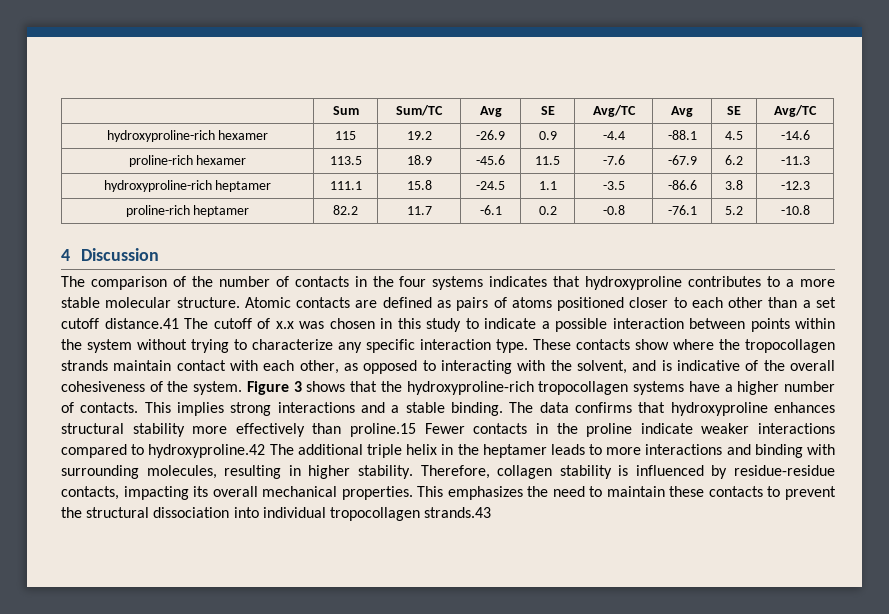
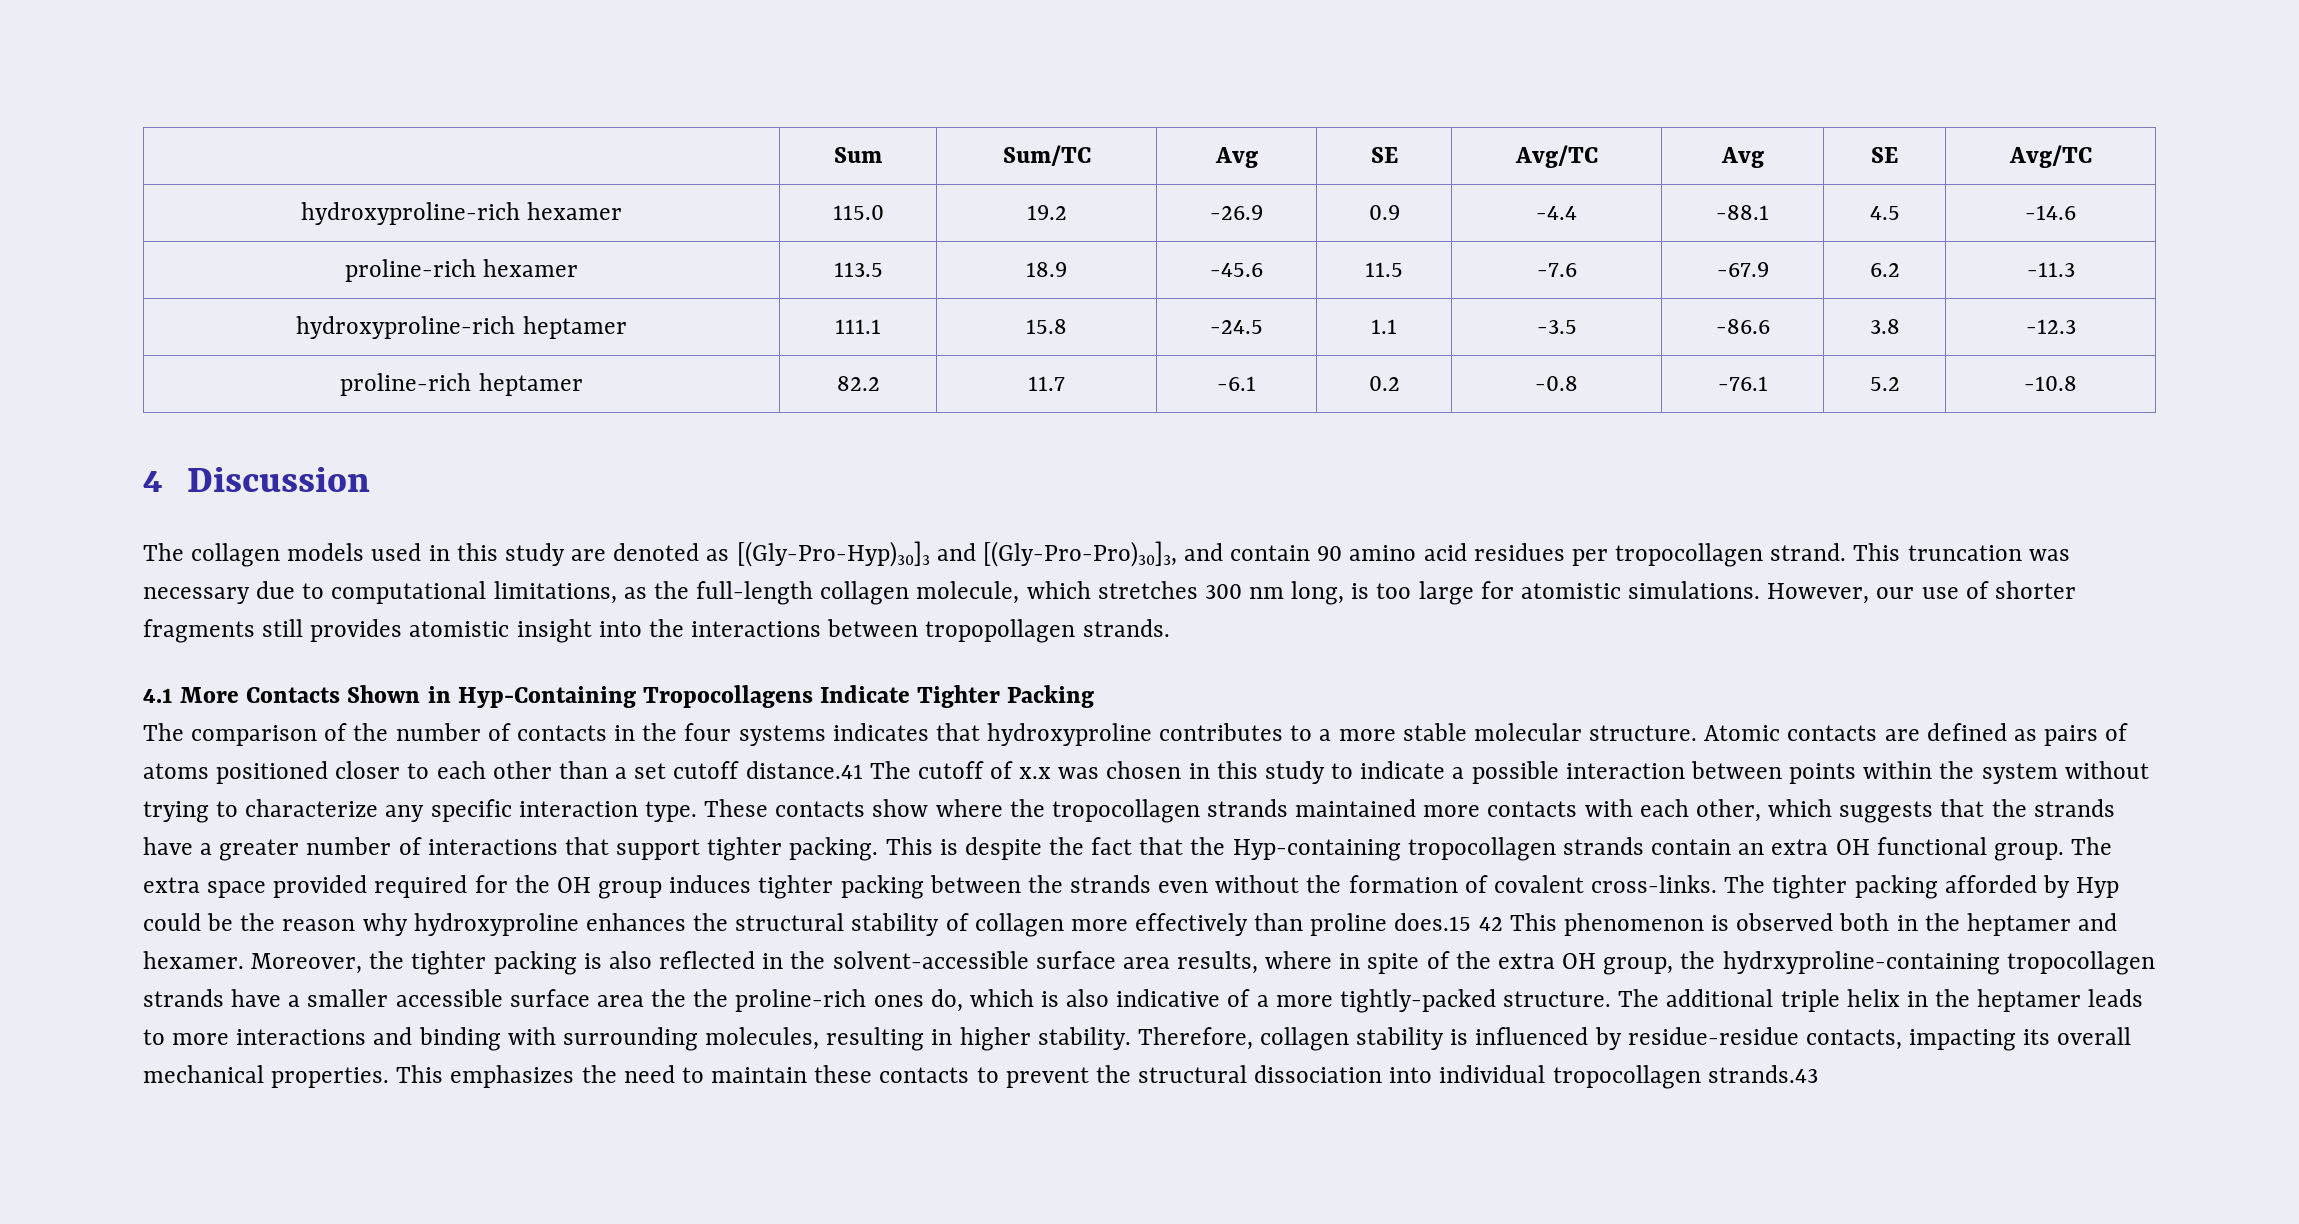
- hydroxyproline-rich hexamer | 115 | 19.2 | -26.9 | 0.9 | -4.4 | -88.1 | 4.5 | -14.6
+ hydroxyproline-rich hexamer | 115.0 | 19.2 | -26.9 | 0.9 | -4.4 | -88.1 | 4.5 | -14.6
+ The collagen models used in this study are denoted as [(Gly-Pro-Hyp)30]3 and [(Gly-Pro-Pro)30]3, and contain 90 amino acid residues per tropocollagen strand. This truncation was necessary due to computational limitations, as the full-length collagen molecule, which stretches 300 nm long, is too large for atomistic simulations. However, our use of shorter fragments still provides atomistic insight into the interactions between tropopollagen strands.
+ 4.1 More Contacts Shown in Hyp-Containing Tropocollagens Indicate Tighter Packing
- These contacts show where the tropocollagen strands maintain contact with each other, as opposed to interacting with the solvent, and is indicative of the overall cohesiveness of the system. Figure 3 shows that the hydroxyproline-rich tropocollagen systems have a higher number of contacts. This implies strong interactions and a stable binding. The data confirms that hydroxyproline enhances structural stability more effectively than proline.15 Fewer contacts in the proline indicate weaker interactions compared to hydroxyproline.42 The additional triple helix in the heptamer leads to more interactions and binding with surrounding molecules, resulting in higher stability.
+ These contacts show where the tropocollagen strands maintained more contacts with each other, which suggests that the strands have a greater number of interactions that support tighter packing. This is despite the fact that the Hyp-containing tropocollagen strands contain an extra OH functional group. The extra space provided required for the OH group induces tighter packing between the strands even without the formation of covalent cross-links. The tighter packing afforded by Hyp could be the reason why hydroxyproline enhances the structural stability of collagen more effectively than proline does.15 42 This phenomenon is observed both in the heptamer and hexamer. Moreover, the tighter packing is also reflected in the solvent-accessible surface area results, where in spite of the extra OH group, the hydrxyproline-containing tropocollagen strands have a smaller accessible surface area the the proline-rich ones do, which is also indicative of a more tightly-packed structure. The additional triple helix in the heptamer leads to more interactions and binding with surrounding molecules, resulting in higher stability.

